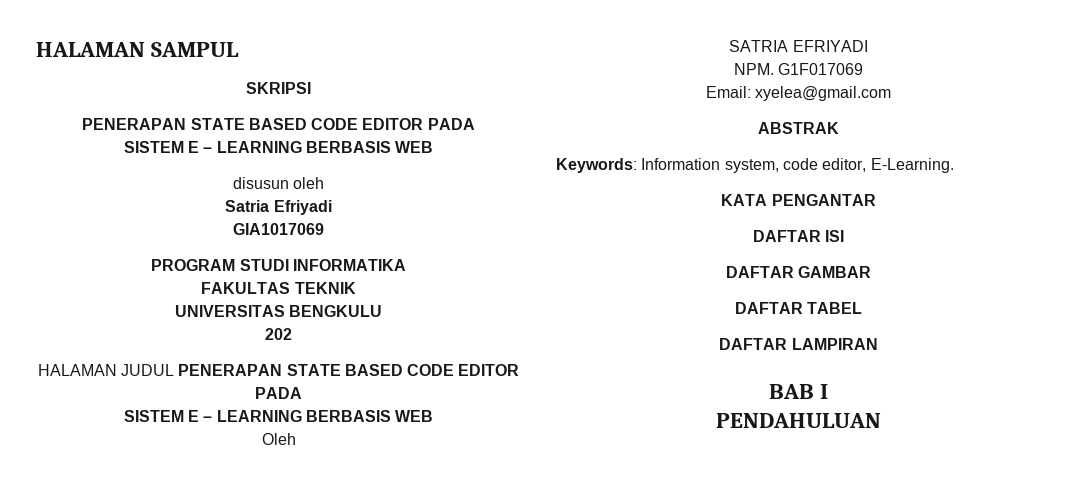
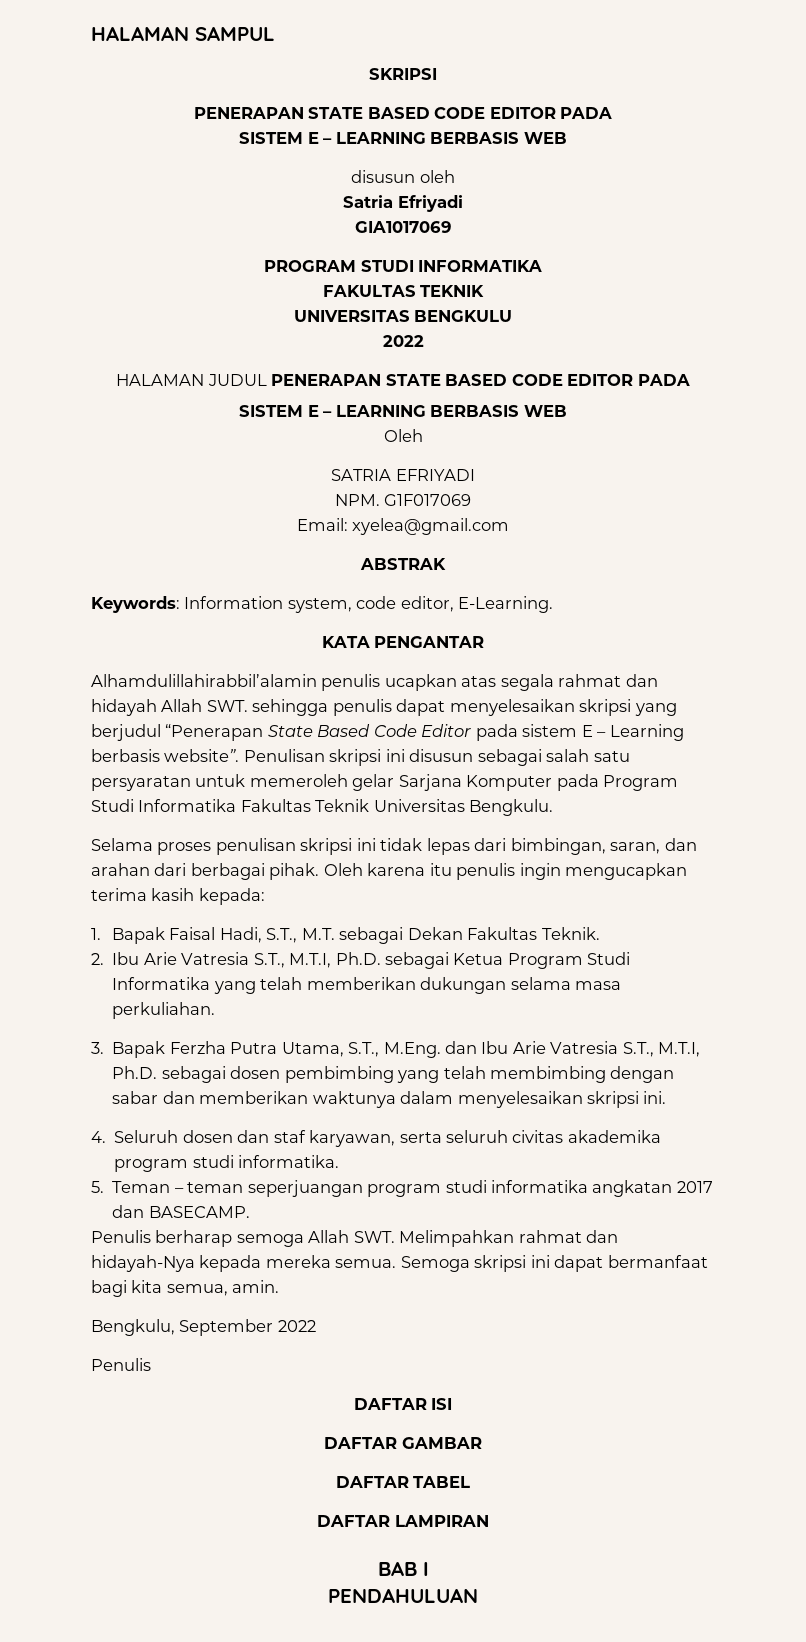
  UNIVERSITAS BENGKULU
- 202
+ 2022
+ Alhamdulillahirabbil’alamin penulis ucapkan atas segala rahmat dan hidayah Allah SWT. sehingga penulis dapat menyelesaikan skripsi yang berjudul “Penerapan State Based Code Editor pada sistem E – Learning berbasis website”. Penulisan skripsi ini disusun sebagai salah satu persyaratan untuk memeroleh gelar Sarjana Komputer pada Program Studi Informatika Fakultas Teknik Universitas Bengkulu.
+ Selama proses penulisan skripsi ini tidak lepas dari bimbingan, saran, dan arahan dari berbagai pihak. Oleh karena itu penulis ingin mengucapkan terima kasih kepada:
+ 1. Bapak Faisal Hadi, S.T., M.T. sebagai Dekan Fakultas Teknik.
+ 2. Ibu Arie Vatresia S.T., M.T.I, Ph.D. sebagai Ketua Program Studi Informatika yang telah memberikan dukungan selama masa perkuliahan.
+ 3. Bapak Ferzha Putra Utama, S.T., M.Eng. dan Ibu Arie Vatresia S.T., M.T.I, Ph.D. sebagai dosen pembimbing yang telah membimbing dengan sabar dan memberikan waktunya dalam menyelesaikan skripsi ini.
+ 4. Seluruh dosen dan staf karyawan, serta seluruh civitas akademika program studi informatika.
+ 5. Teman – teman seperjuangan program studi informatika angkatan 2017 dan BASECAMP.
+ Penulis berharap semoga Allah SWT. Melimpahkan rahmat dan hidayah-Nya kepada mereka semua. Semoga skripsi ini dapat bermanfaat bagi kita semua, amin.
+ Bengkulu, September 2022
+ Penulis

